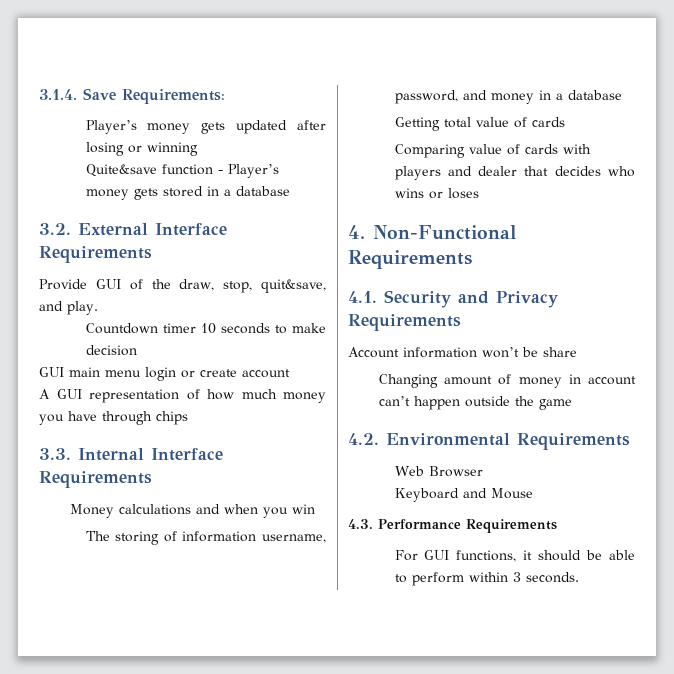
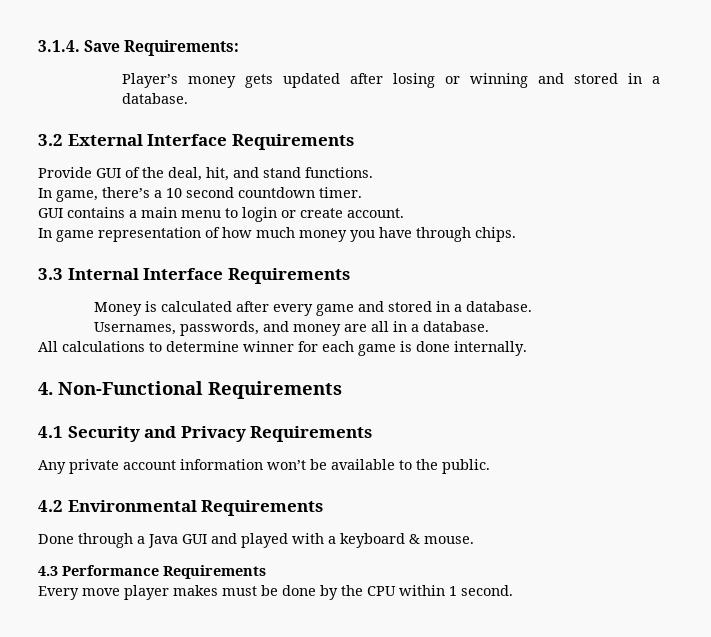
- Player’s money gets updated after losing or winning
- Quite&save function - Player’s money gets stored in a database
- 3.2. External Interface Requirements
+ Player’s money gets updated after losing or winning and stored in a database.
+ 3.2 External Interface Requirements
- Provide GUI of the draw, stop, quit&save, and play.
- Countdown timer 10 seconds to make decision
- GUI main menu login or create account
- A GUI representation of how much money you have through chips
- 3.3. Internal Interface Requirements
+ Provide GUI of the deal, hit, and stand functions.
+ In game, there’s a 10 second countdown timer.
+ GUI contains a main menu to login or create account.
+ In game representation of how much money you have through chips.
+ 3.3 Internal Interface Requirements
- Money calculations and when you win
- The storing of information username, password, and money in a database
- Getting total value of cards
- Comparing value of cards with players and dealer that decides who wins or loses
+ Money is calculated after every game and stored in a database.
+ Usernames, passwords, and money are all in a database.
+ All calculations to determine winner for each game is done internally.
- 4.1. Security and Privacy Requirements
+ 4.1 Security and Privacy Requirements
- Account information won’t be share
- Changing amount of money in account can’t happen outside the game
- 4.2. Environmental Requirements
- Web Browser
- Keyboard and Mouse
- 4.3. Performance Requirements
- For GUI functions, it should be able to perform within 3 seconds.
+ Any private account information won’t be available to the public.
+ 4.2 Environmental Requirements
+ Done through a Java GUI and played with a keyboard & mouse.
+ 4.3 Performance Requirements
+ Every move player makes must be done by the CPU within 1 second.

